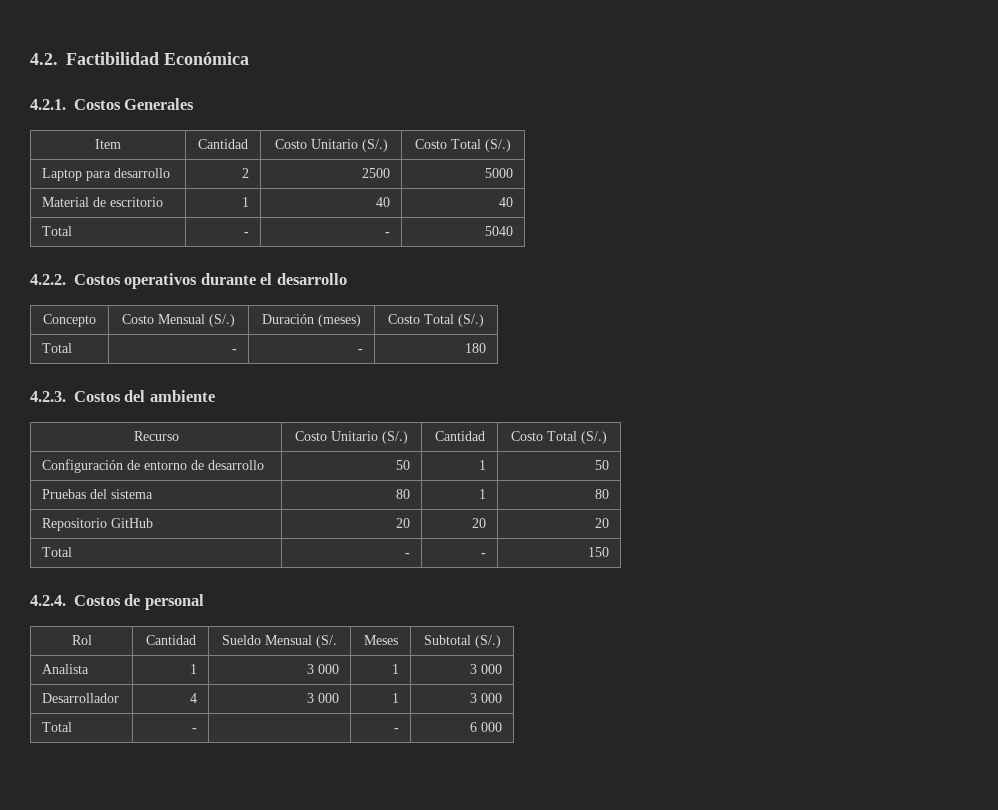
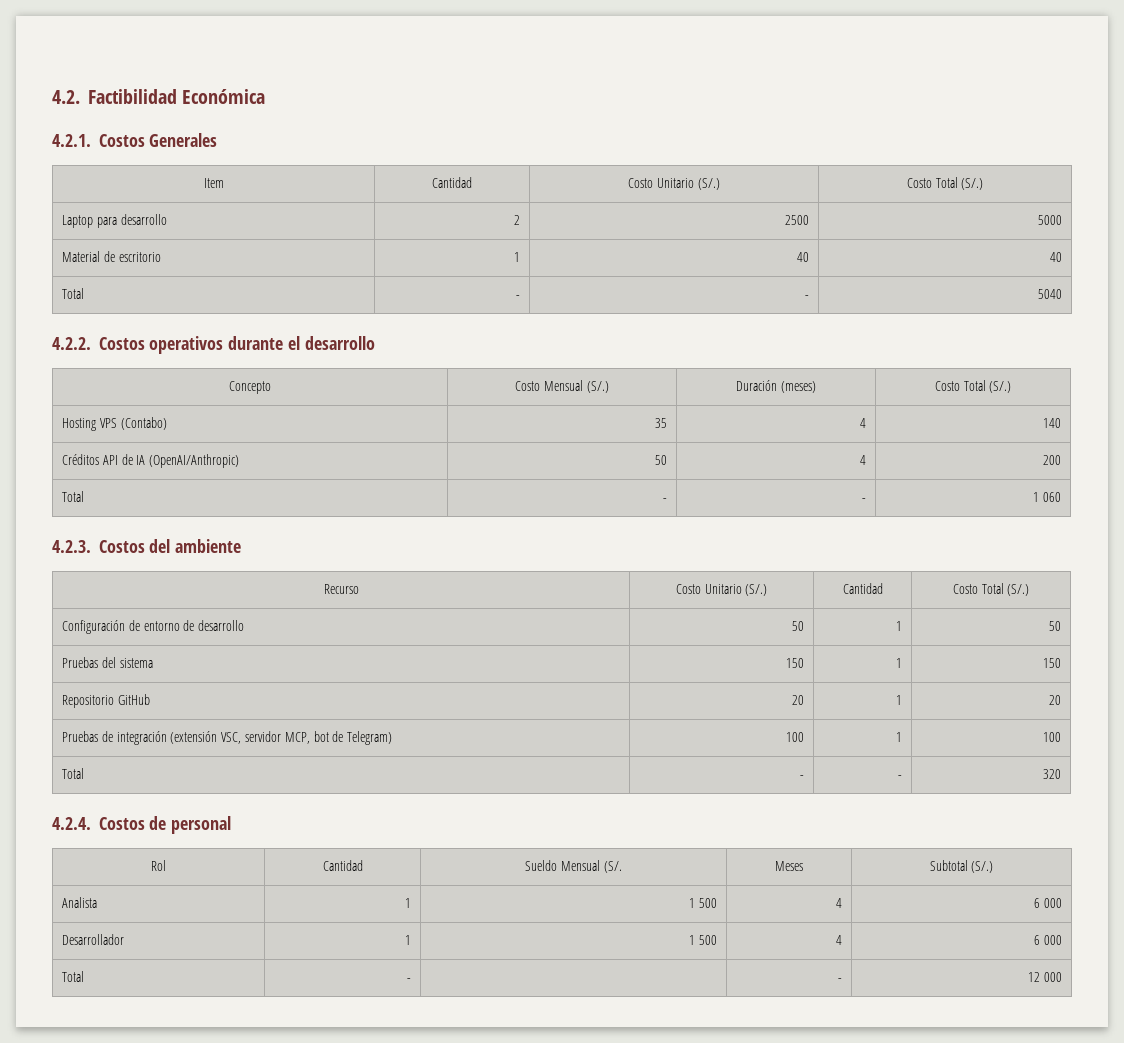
- Total | - | - | 180
+ Hosting VPS (Contabo) | 35 | 4 | 140
+ Créditos API de IA (OpenAI/Anthropic) | 50 | 4 | 200
+ Total | - | - | 1 060
- Pruebas del sistema | 80 | 1 | 80
+ Pruebas del sistema | 150 | 1 | 150
- Repositorio GitHub | 20 | 20 | 20
- Total | - | - | 150
+ Repositorio GitHub | 20 | 1 | 20
+ Pruebas de integración (extensión VSC, servidor MCP, bot de Telegram) | 100 | 1 | 100
+ Total | - | - | 320
- Analista | 1 | 3 000 | 1 | 3 000
- Desarrollador | 4 | 3 000 | 1 | 3 000
+ Analista | 1 | 1 500 | 4 | 6 000
+ Desarrollador | 1 | 1 500 | 4 | 6 000
- Total | - | | - | 6 000
+ Total | - | | - | 12 000

